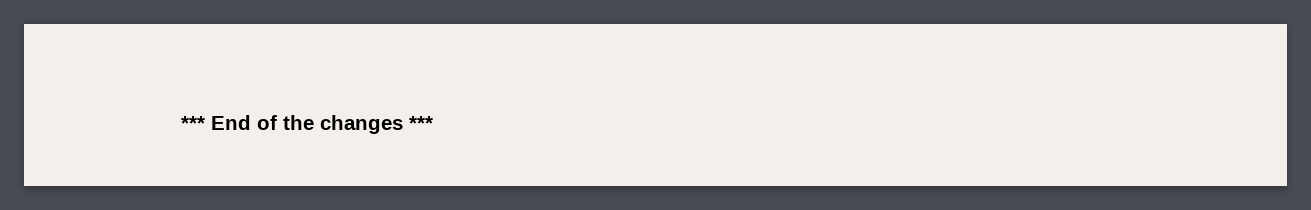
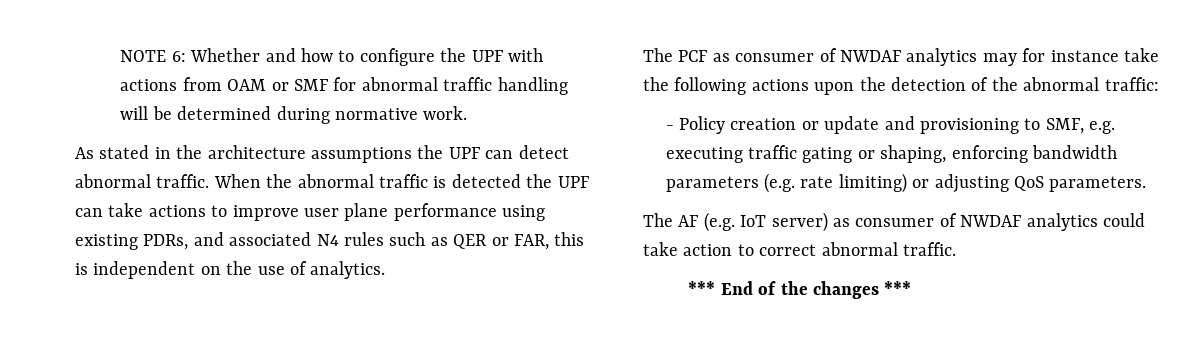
+ NOTE 6: Whether and how to configure the UPF with actions from OAM or SMF for abnormal traffic handling will be determined during normative work.
+ As stated in the architecture assumptions the UPF can detect abnormal traffic. When the abnormal traffic is detected the UPF can take actions to improve user plane performance using existing PDRs, and associated N4 rules such as QER or FAR, this is independent on the use of analytics.
+ The PCF as consumer of NWDAF analytics may for instance take the following actions upon the detection of the abnormal traffic:
+ - Policy creation or update and provisioning to SMF, e.g. executing traffic gating or shaping, enforcing bandwidth parameters (e.g. rate limiting) or adjusting QoS parameters.
+ The AF (e.g. IoT server) as consumer of NWDAF analytics could take action to correct abnormal traffic.

